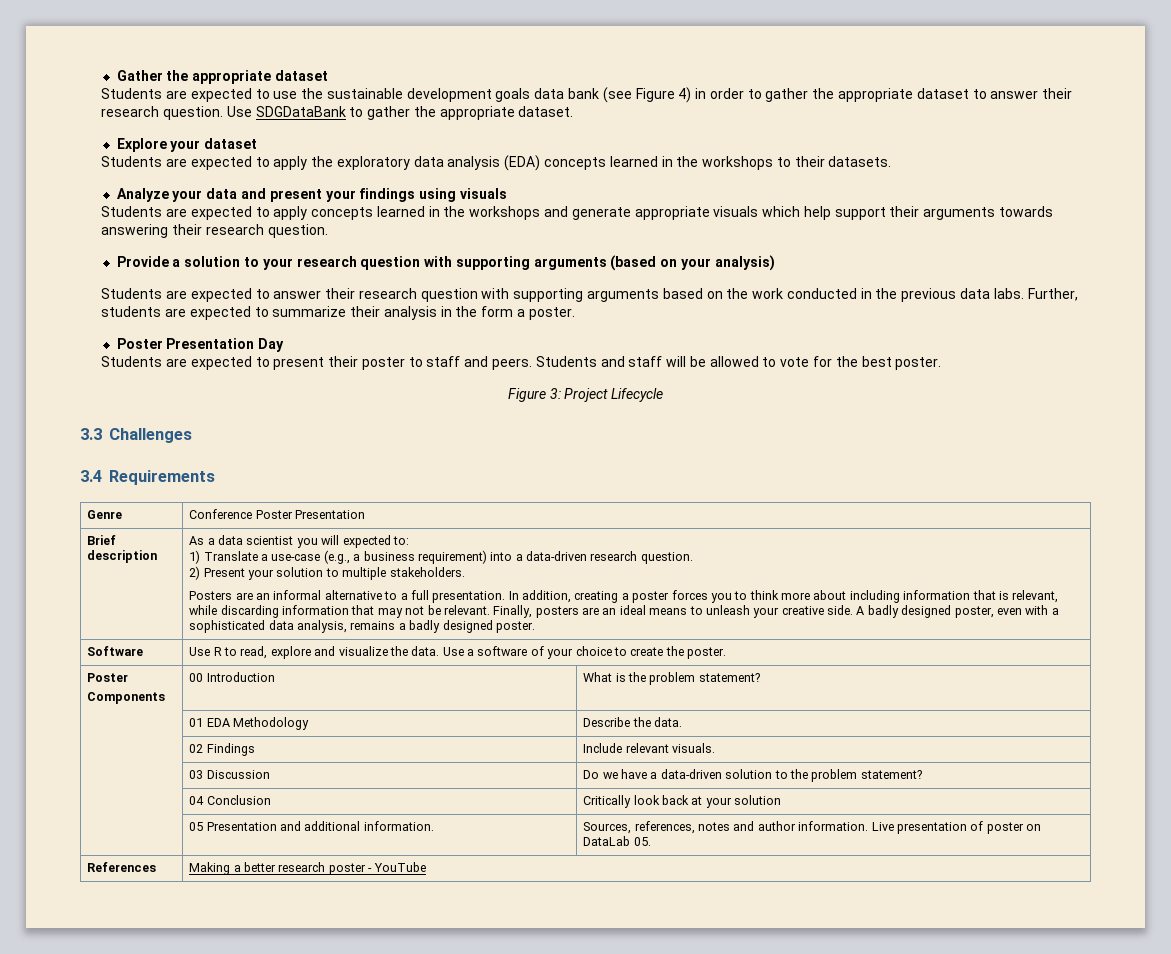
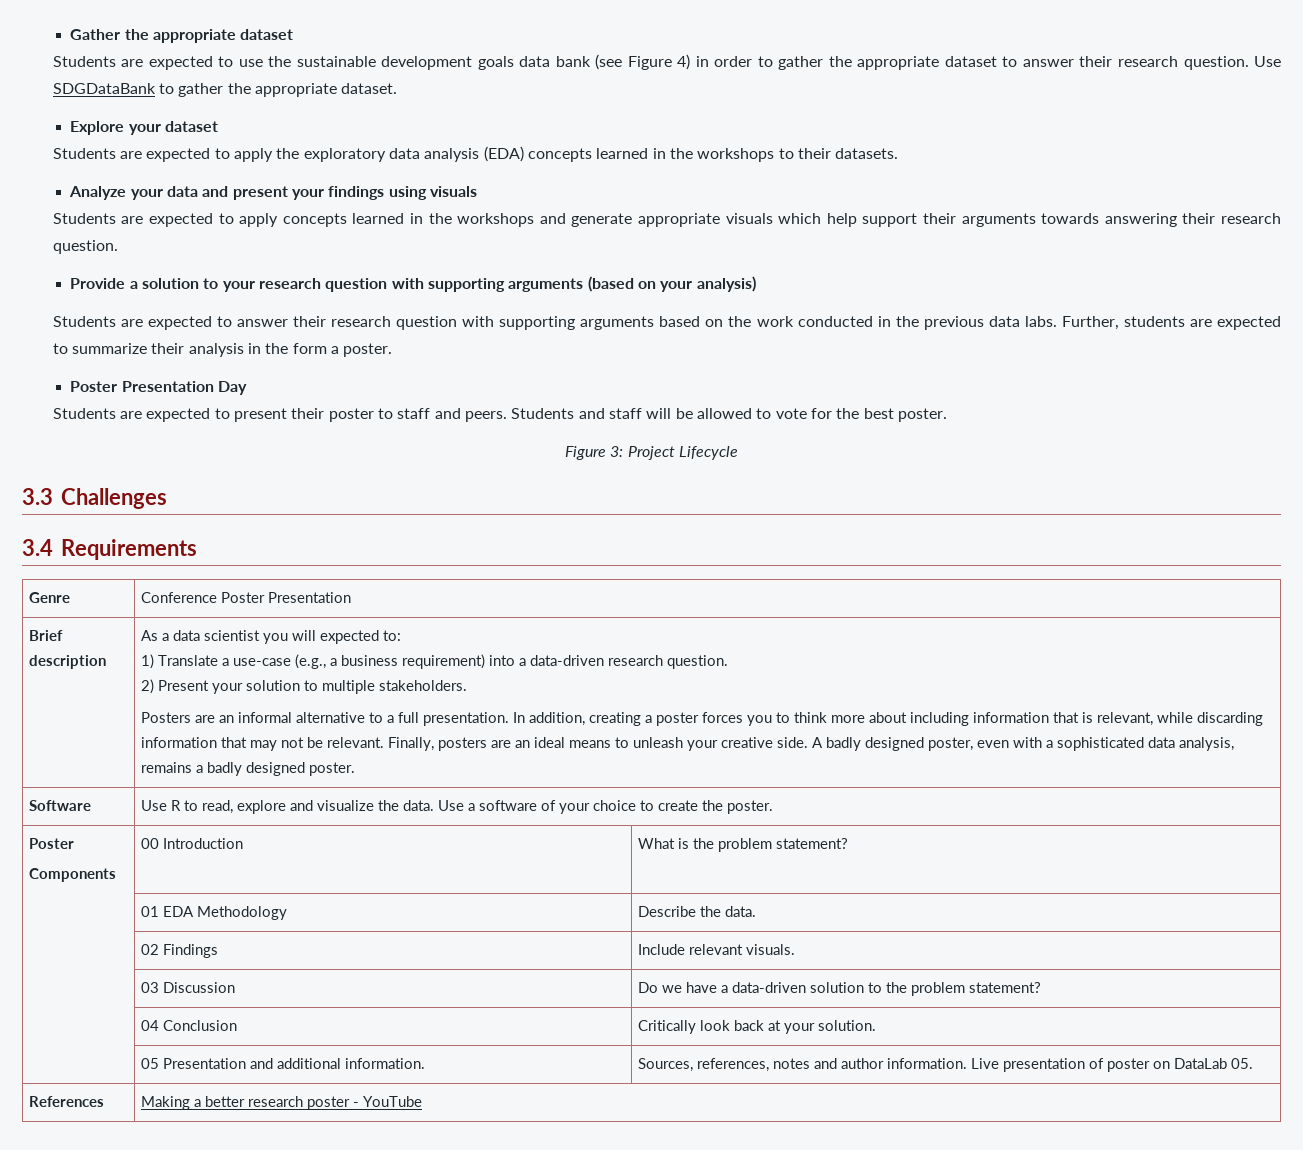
- | 04 Conclusion | Critically look back at your solution
+ | 04 Conclusion | Critically look back at your solution.

